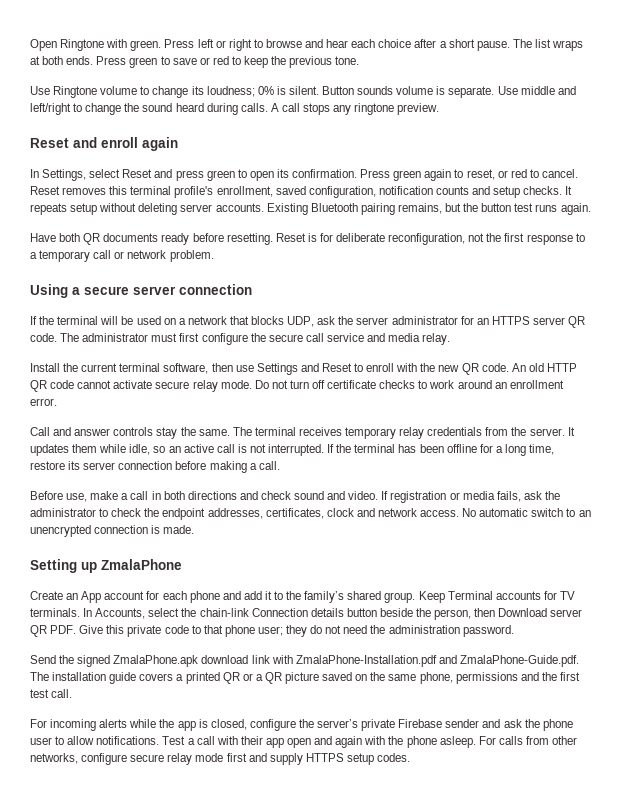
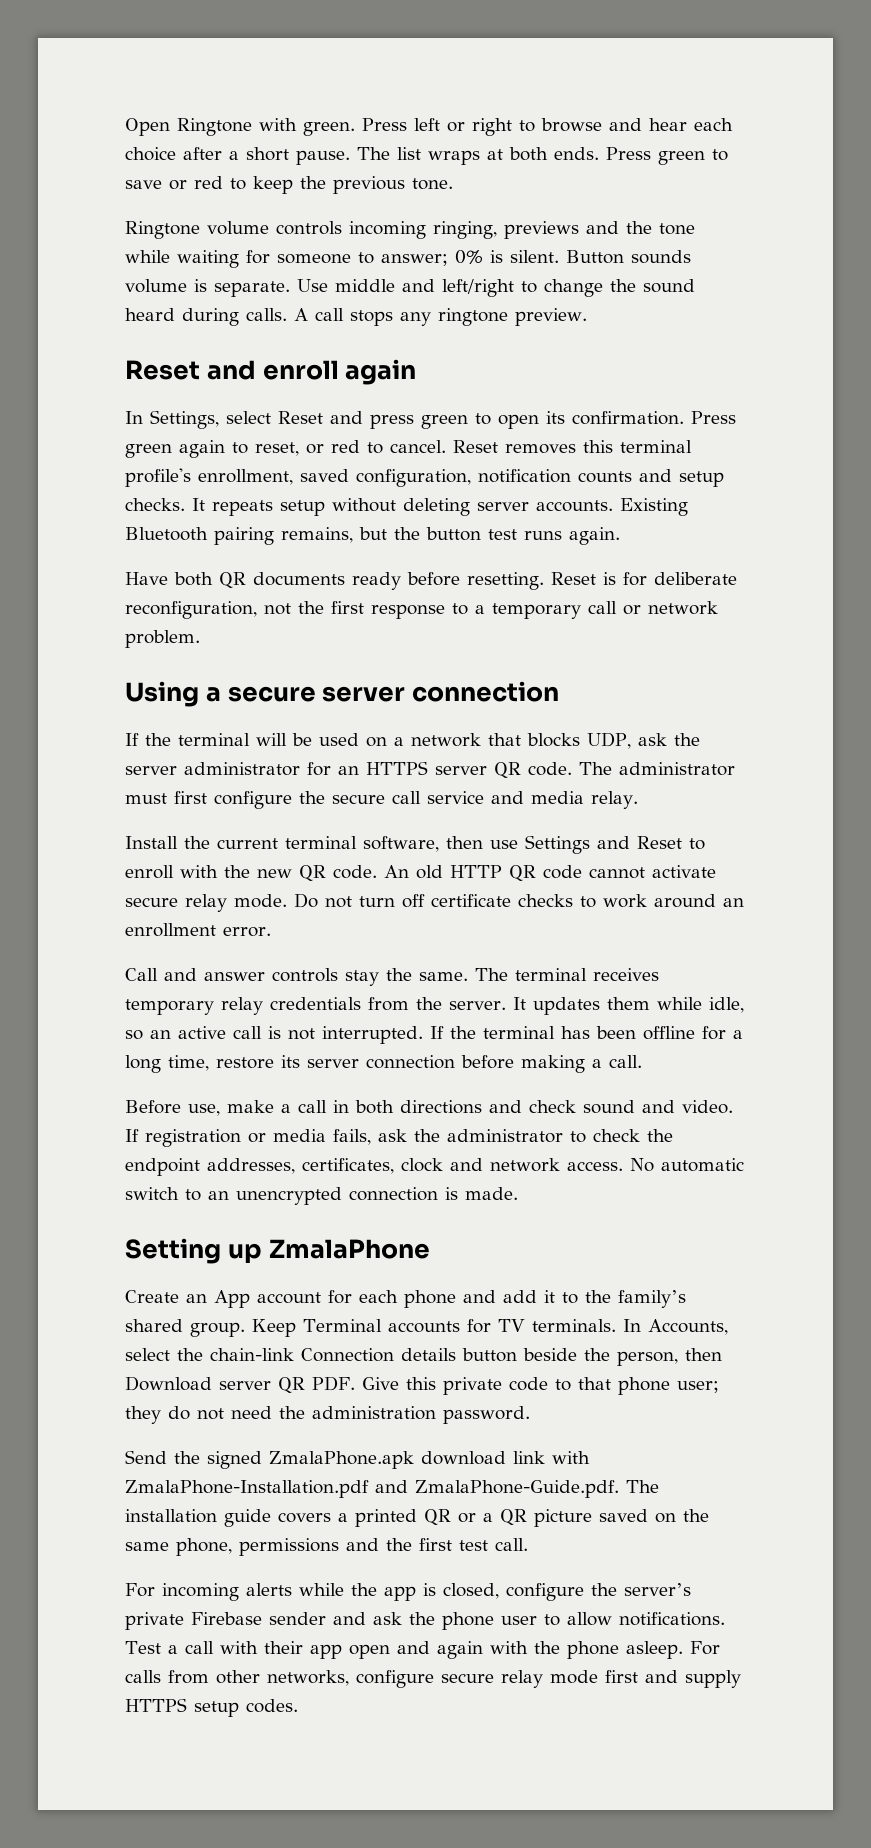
- Use Ringtone volume to change its loudness; 0% is silent.
+ Ringtone volume controls incoming ringing, previews and the tone while waiting for someone to answer; 0% is silent.

